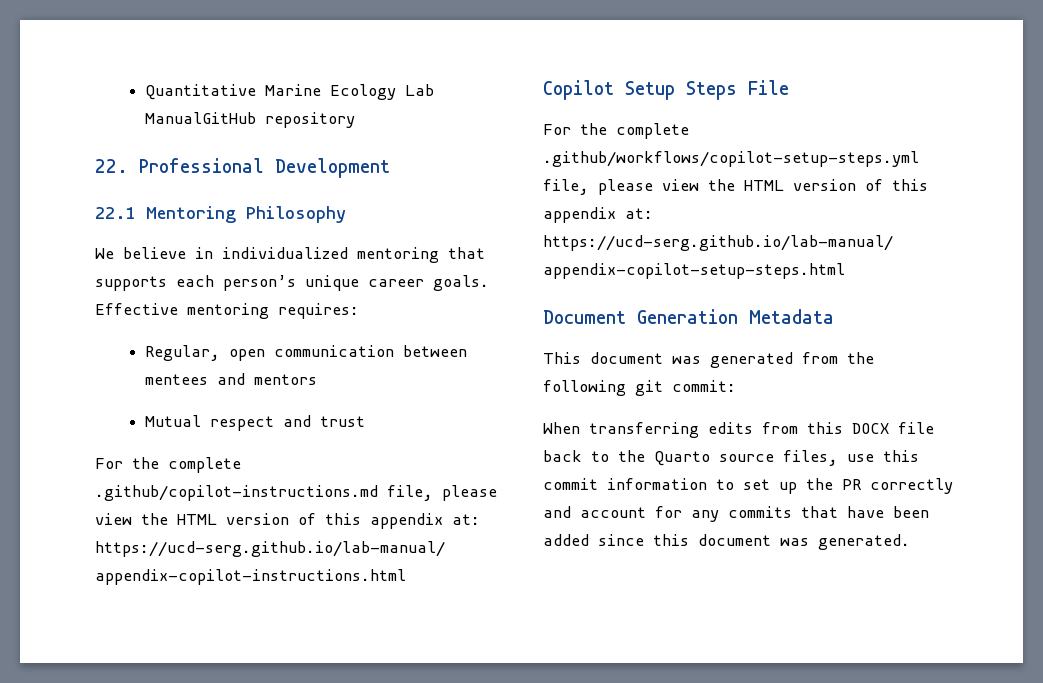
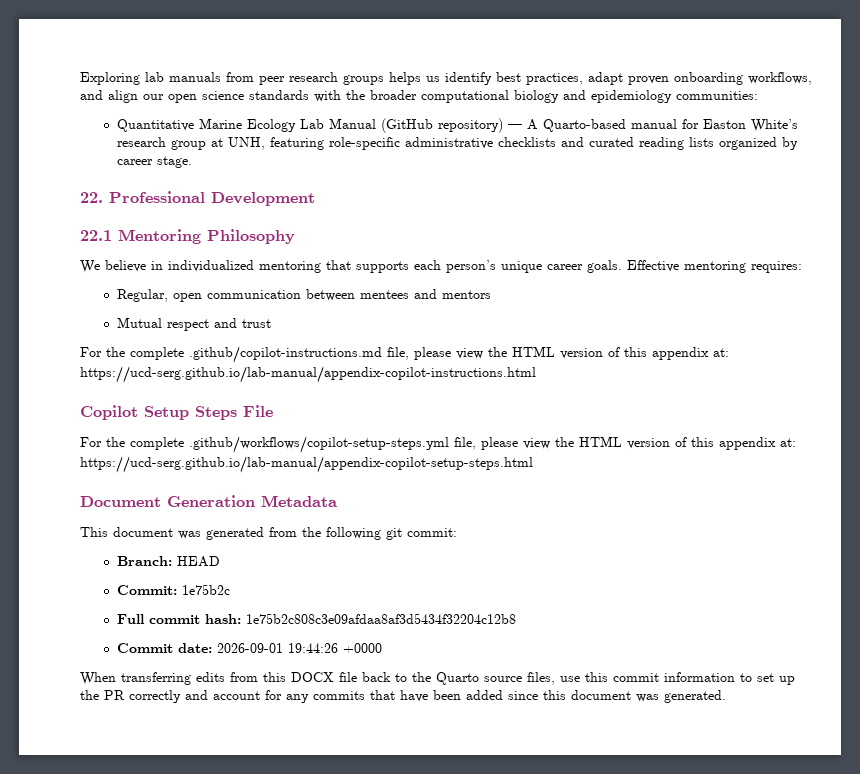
- Quantitative Marine Ecology Lab ManualGitHub repository
+ Exploring lab manuals from peer research groups helps us identify best practices, adapt proven onboarding workflows, and align our open science standards with the broader computational biology and epidemiology communities:
+ Quantitative Marine Ecology Lab Manual (GitHub repository) — A Quarto-based manual for Easton White’s research group at UNH, featuring role-specific administrative checklists and curated reading lists organized by career stage.
+ Branch: HEAD
+ Commit: 1e75b2c
+ Full commit hash: 1e75b2c808c3e09afdaa8af3d5434f32204c12b8
+ Commit date: 2026-09-01 19:44:26 +0000

